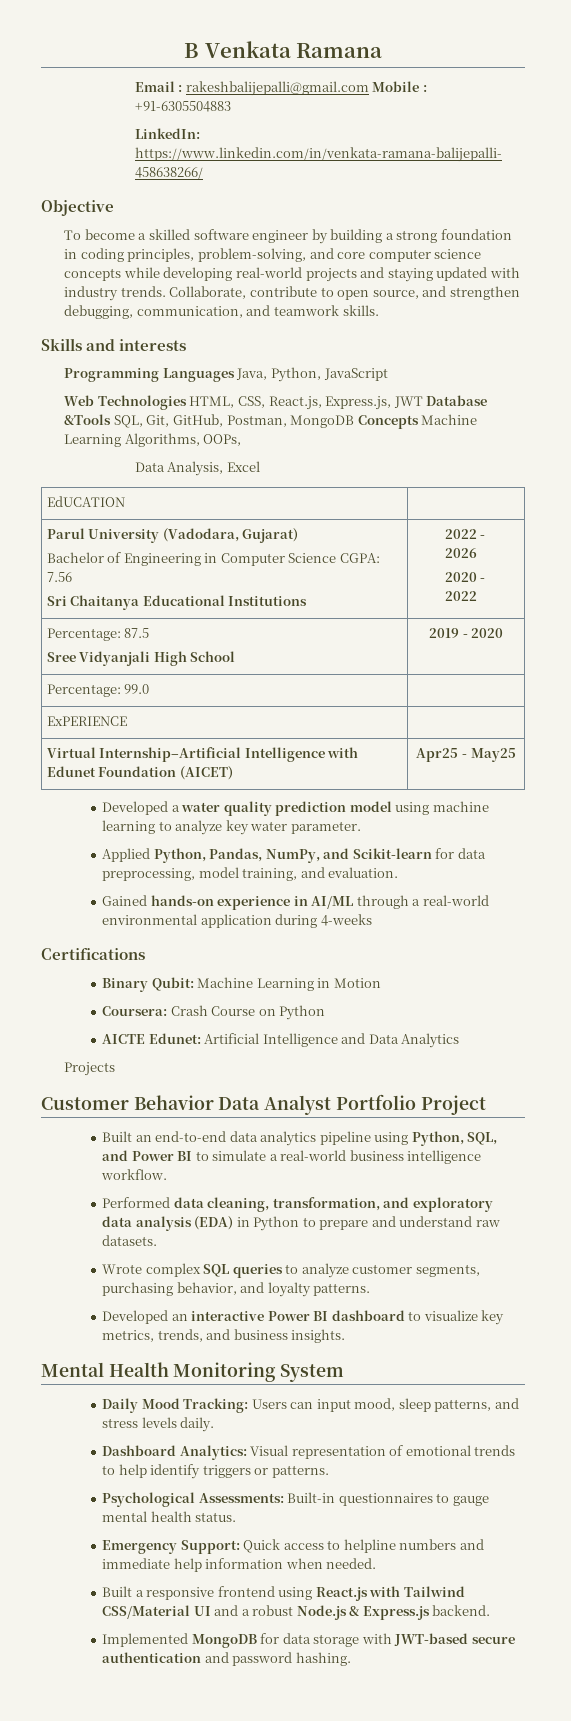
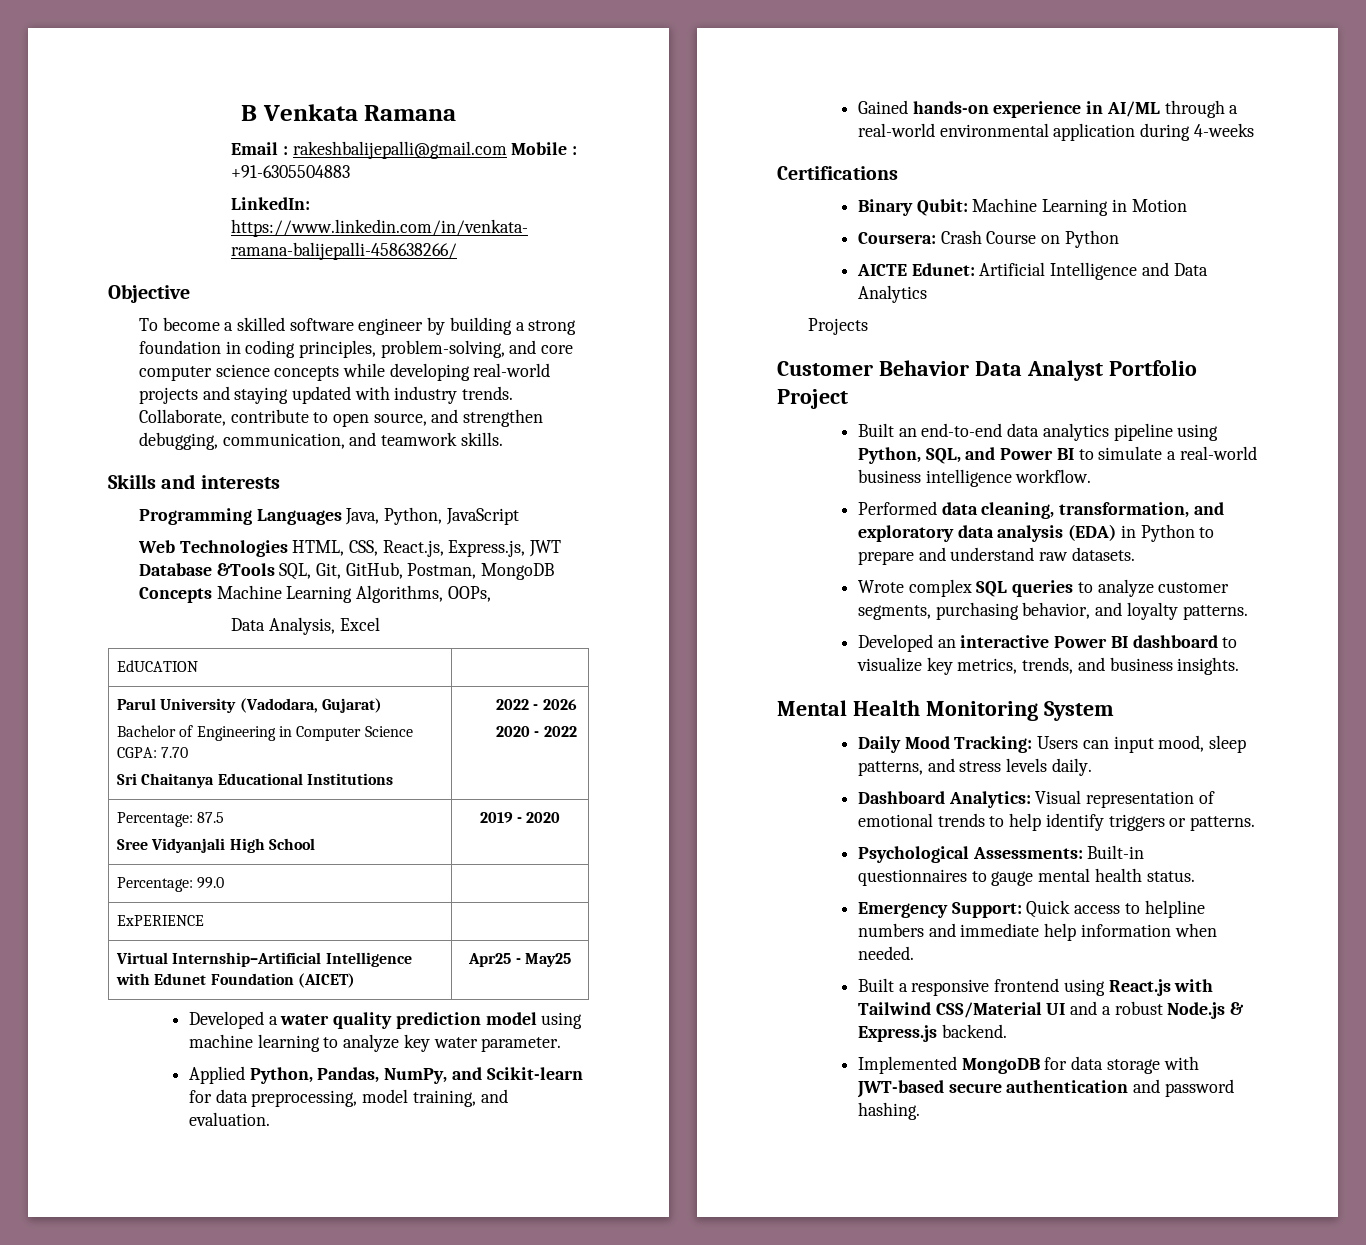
  Parul University (Vadodara, Gujarat)
- Bachelor of Engineering in Computer Science CGPA: 7.56
+ Bachelor of Engineering in Computer Science CGPA: 7.70

